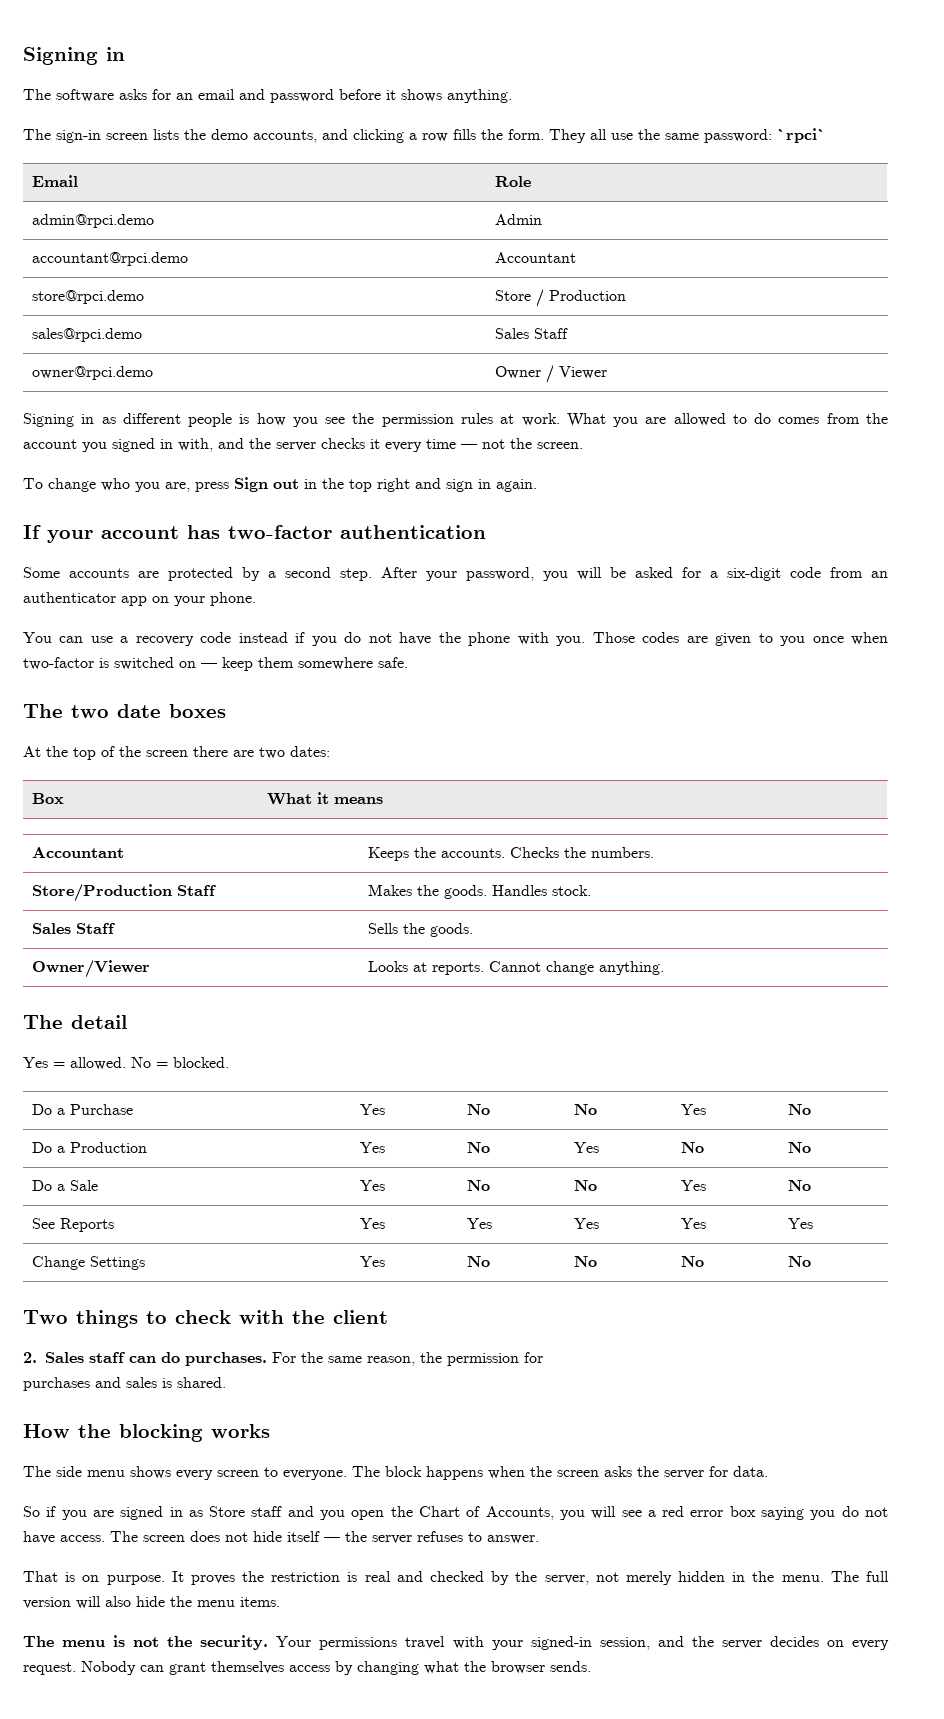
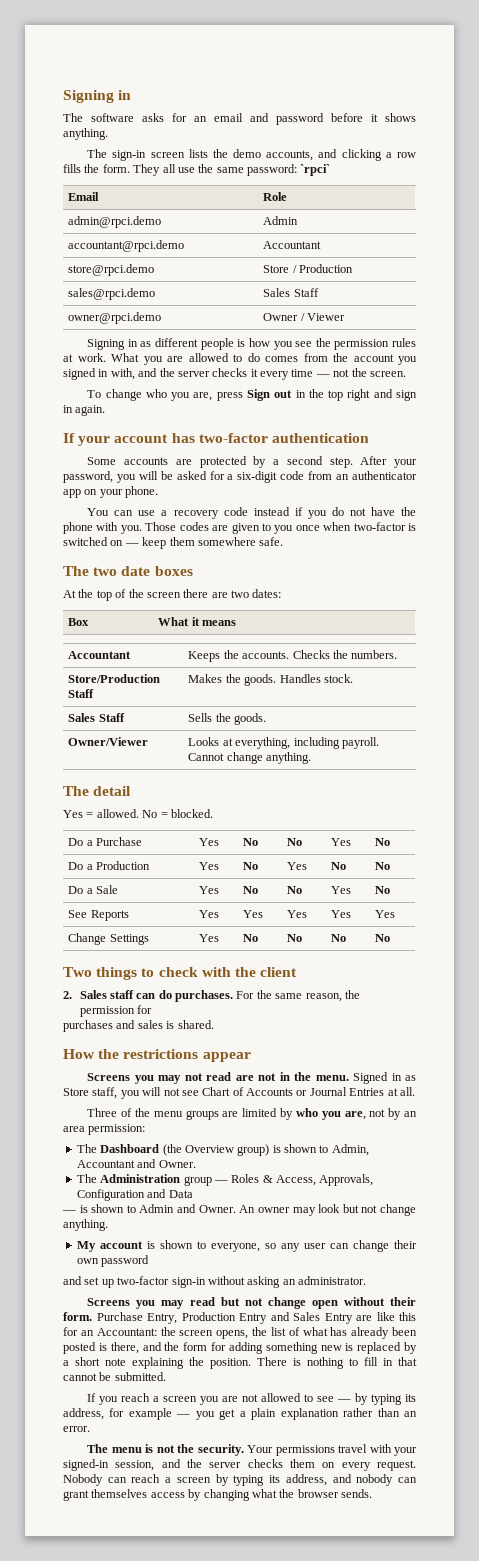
- Owner/Viewer | Looks at reports. Cannot change anything.
+ Owner/Viewer | Looks at everything, including payroll. Cannot change anything.
- How the blocking works
- The side menu shows every screen to everyone. The block happens when the screen asks the server for data.
- So if you are signed in as Store staff and you open the Chart of Accounts, you will see a red error box saying you do not have access. The screen does not hide itself — the server refuses to answer.
- That is on purpose. It proves the restriction is real and checked by the server, not merely hidden in the menu. The full version will also hide the menu items.
+ How the restrictions appear
+ Screens you may not read are not in the menu. Signed in as Store staff, you will not see Chart of Accounts or Journal Entries at all.
+ Three of the menu groups are limited by who you are, not by an area permission:
+ The Dashboard (the Overview group) is shown to Admin, Accountant and Owner.
+ The Administration group — Roles & Access, Approvals, Configuration and Data
+ — is shown to Admin and Owner. An owner may look but not change anything.
+ My account is shown to everyone, so any user can change their own password
+ and set up two-factor sign-in without asking an administrator.
+ Screens you may read but not change open without their form. Purchase Entry, Production Entry and Sales Entry are like this for an Accountant: the screen opens, the list of what has already been posted is there, and the form for adding something new is replaced by a short note explaining the position. There is nothing to fill in that cannot be submitted.
+ If you reach a screen you are not allowed to see — by typing its address, for example — you get a plain explanation rather than an error.
- Your permissions travel with your signed-in session, and the server decides on every request.
+ Your permissions travel with your signed-in session, and the server checks them on every request.
- Nobody can grant themselves access by changing what the browser sends.
+ Nobody can reach a screen by typing its address, and nobody can grant themselves access by changing what the browser sends.

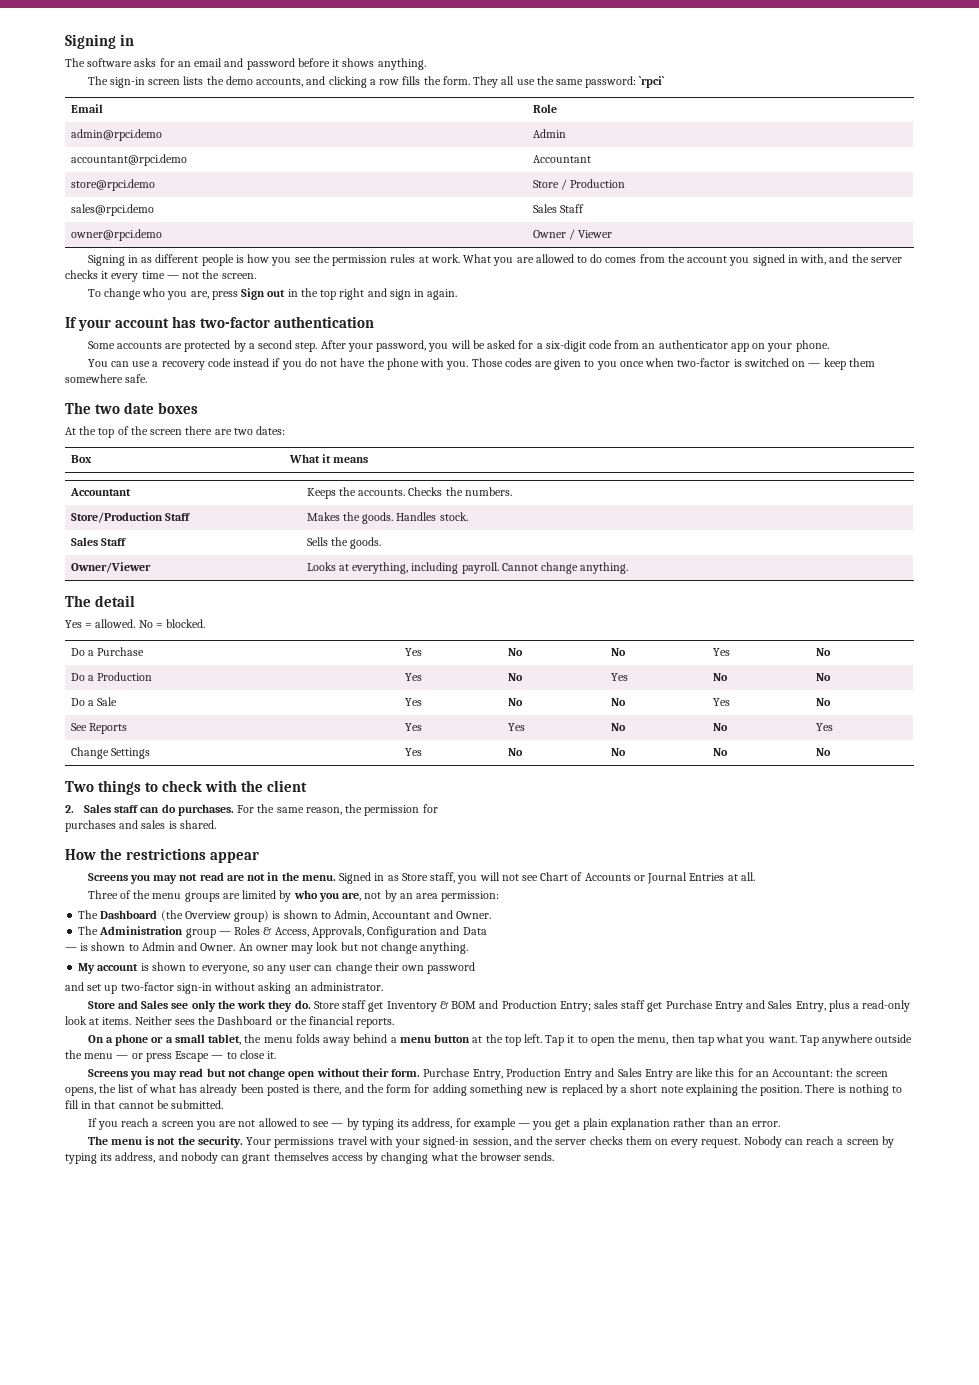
- See Reports | Yes | Yes | Yes | Yes | Yes
+ See Reports | Yes | Yes | No | No | Yes
+ Store and Sales see only the work they do. Store staff get Inventory & BOM and Production Entry; sales staff get Purchase Entry and Sales Entry, plus a read-only look at items. Neither sees the Dashboard or the financial reports.
+ On a phone or a small tablet, the menu folds away behind a menu button at the top left. Tap it to open the menu, then tap what you want. Tap anywhere outside the menu — or press Escape — to close it.

